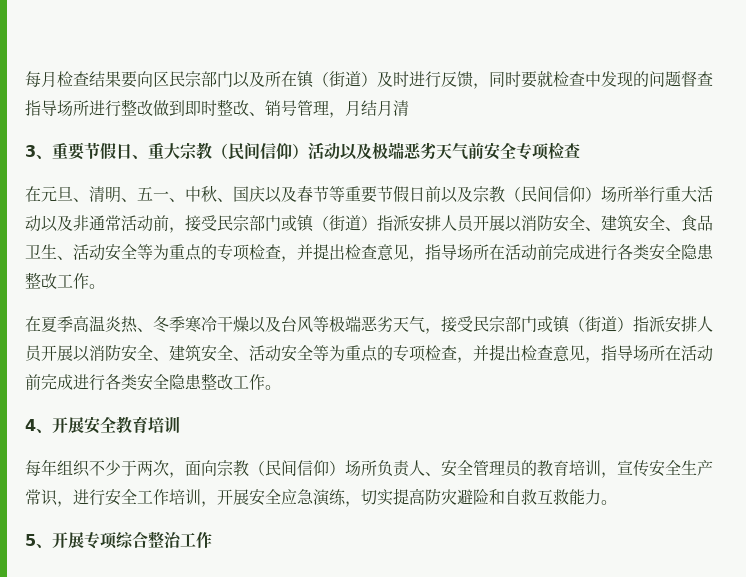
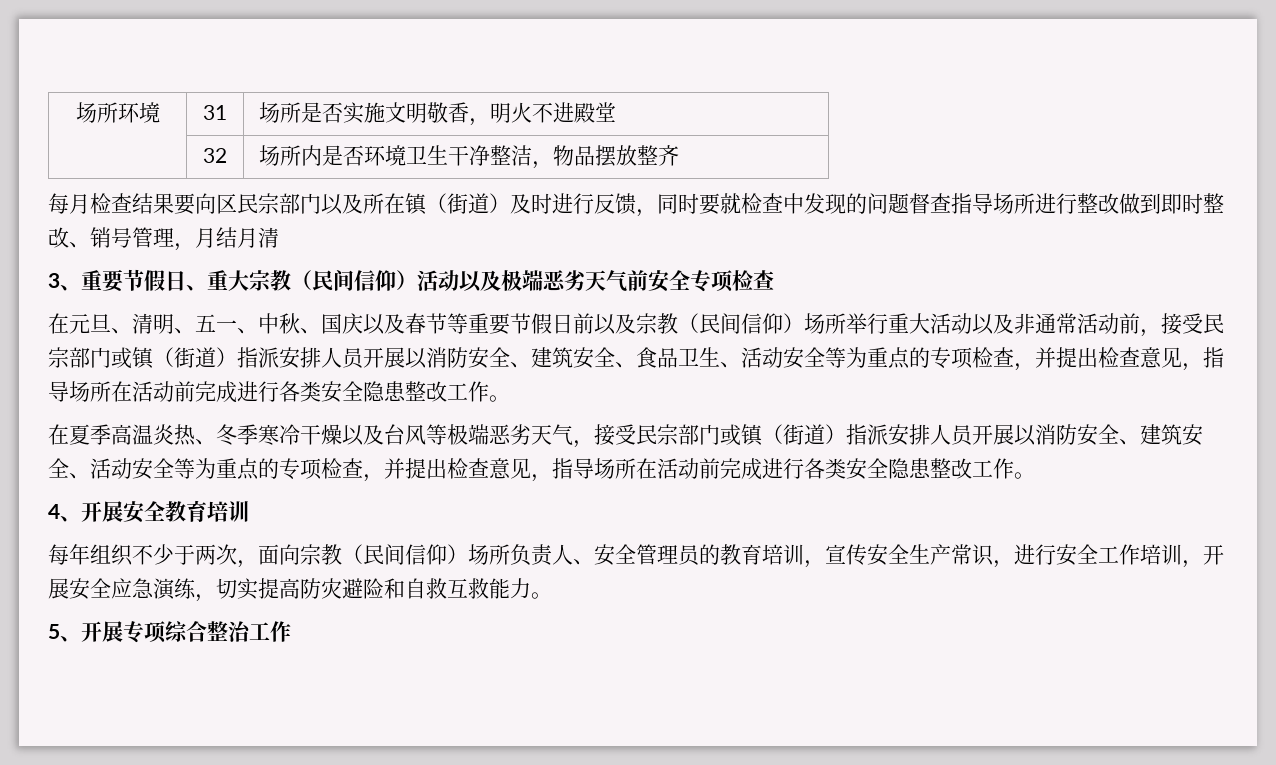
+ 场所环境 | 31 | 场所是否实施文明敬香，明火不进殿堂
+ | 32 | 场所内是否环境卫生干净整洁，物品摆放整齐

